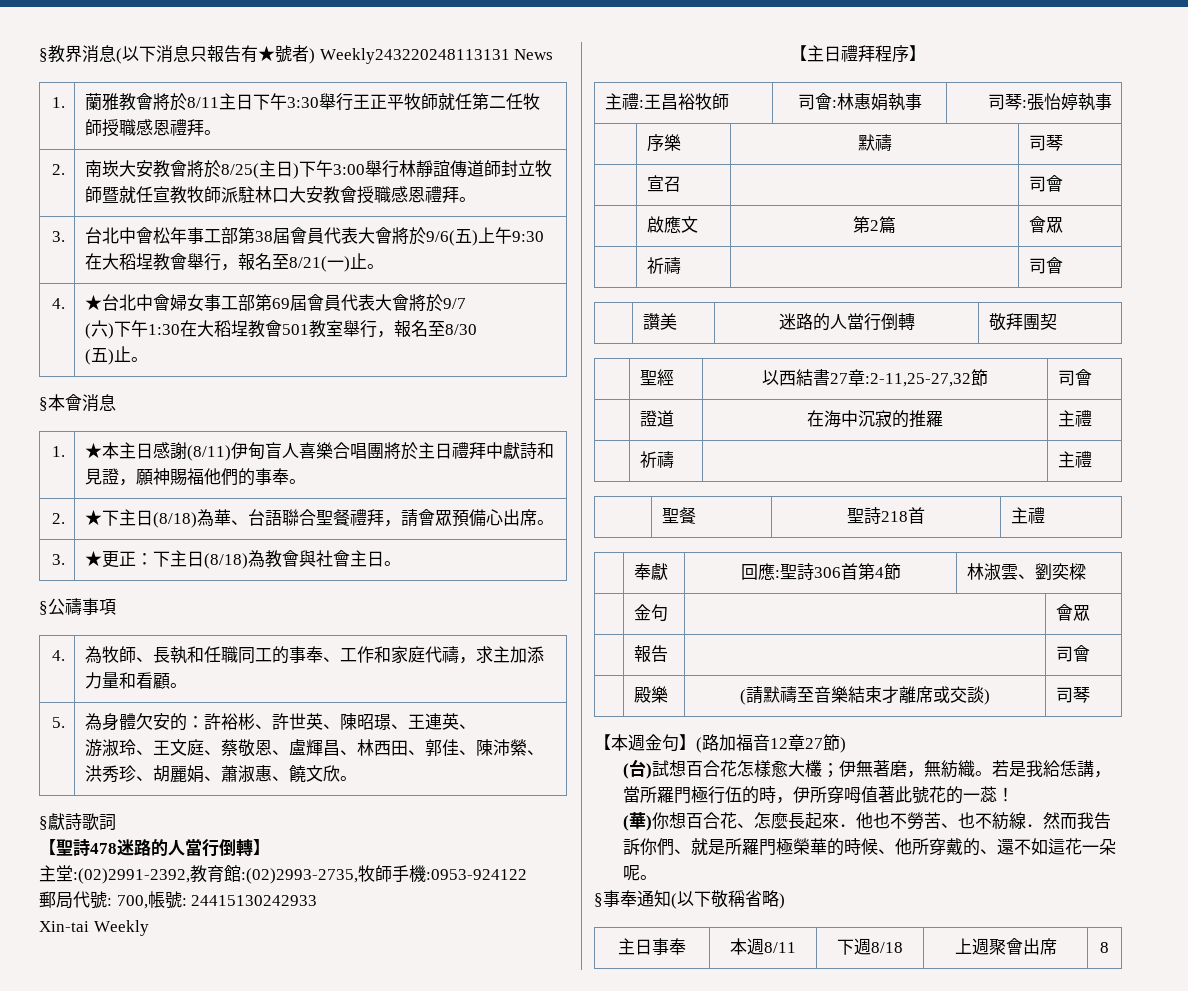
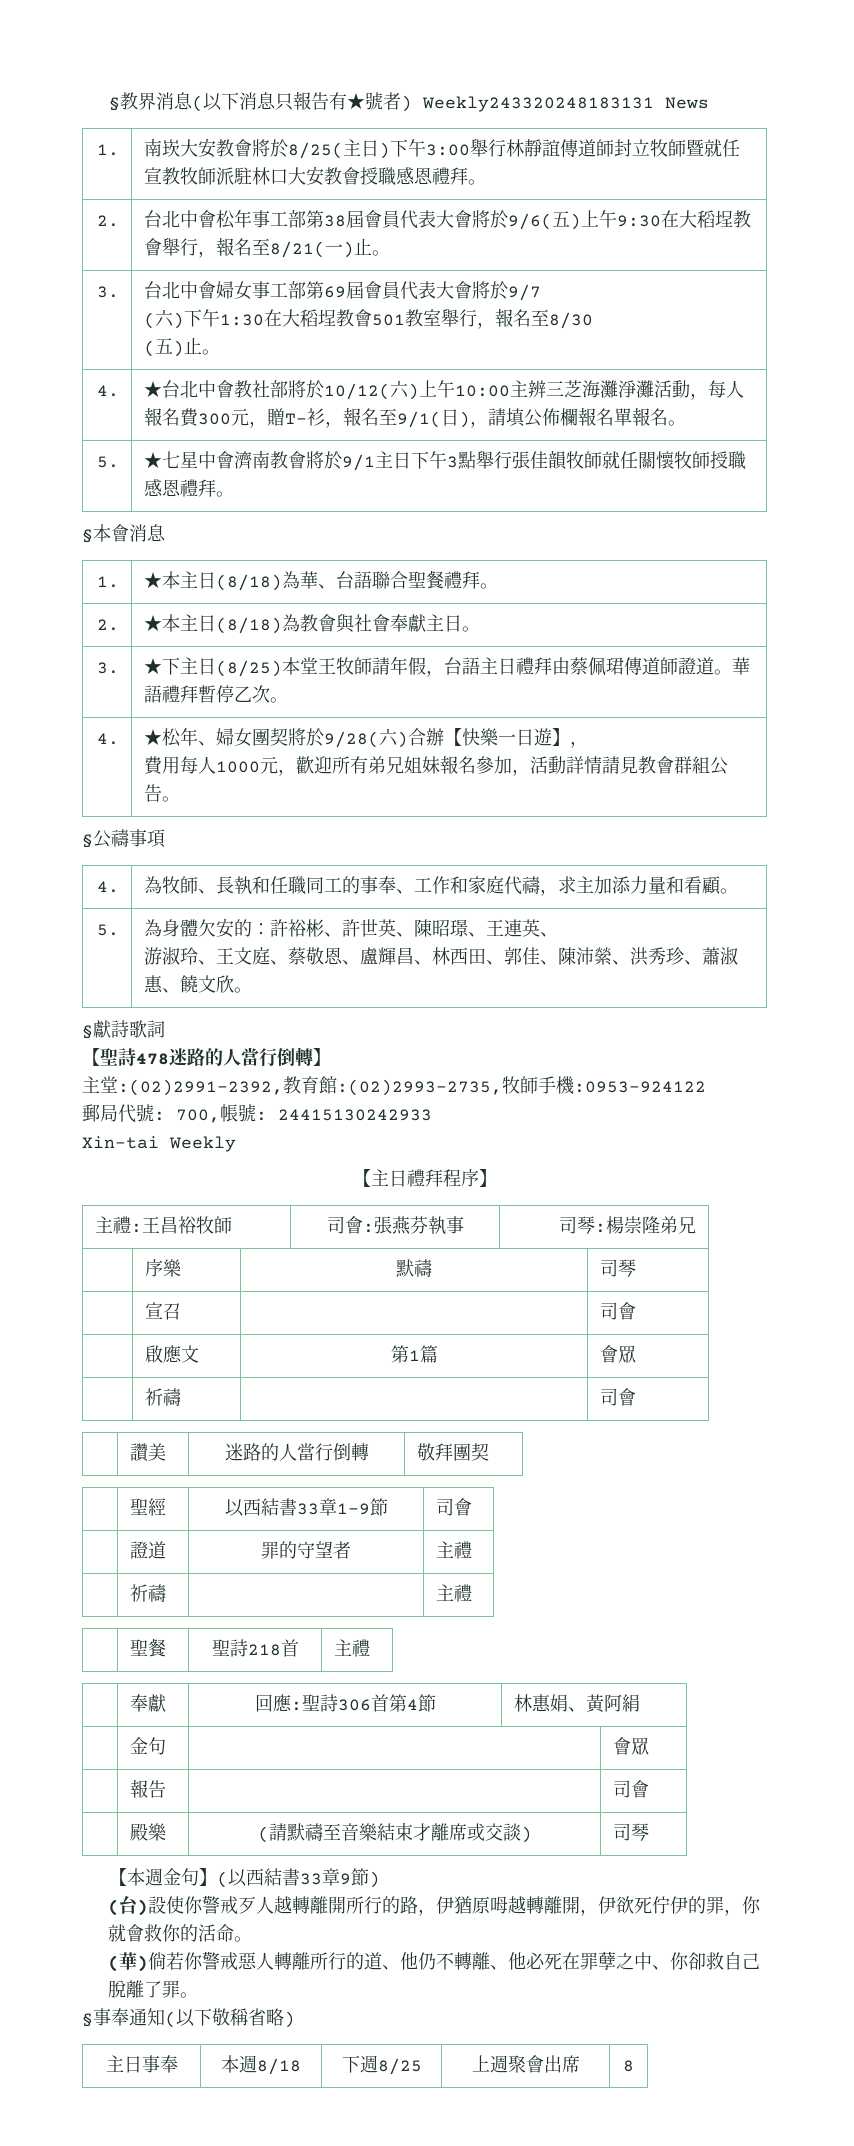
- §教界消息(以下消息只報告有★號者) Weekly243220248113131 News
+ §教界消息(以下消息只報告有★號者) Weekly243320248183131 News
- 1. | 蘭雅教會將於8/11主日下午3:30舉行王正平牧師就任第二任牧師授職感恩禮拜。
- 2. | 南崁大安教會將於8/25(主日)下午3:00舉行林靜誼傳道師封立牧師暨就任宣教牧師派駐林口大安教會授職感恩禮拜。
+ 1. | 南崁大安教會將於8/25(主日)下午3:00舉行林靜誼傳道師封立牧師暨就任宣教牧師派駐林口大安教會授職感恩禮拜。
- 3. | 台北中會松年事工部第38屆會員代表大會將於9/6(五)上午9:30在大稻埕教會舉行，報名至8/21(一)止。
+ 2. | 台北中會松年事工部第38屆會員代表大會將於9/6(五)上午9:30在大稻埕教會舉行，報名至8/21(一)止。
- 4. | ★台北中會婦女事工部第69屆會員代表大會將於9/7
+ 3. | 台北中會婦女事工部第69屆會員代表大會將於9/7
+ 4. | ★台北中會教社部將於10/12(六)上午10:00主辨三芝海灘淨灘活動，每人報名費300元，贈T-衫，報名至9/1(日)，請填公佈欄報名單報名。
+ 5. | ★七星中會濟南教會將於9/1主日下午3點舉行張佳韻牧師就任關懷牧師授職感恩禮拜。
- 1. | ★本主日感謝(8/11)伊甸盲人喜樂合唱團將於主日禮拜中獻詩和見證，願神賜福他們的事奉。
- 2. | ★下主日(8/18)為華、台語聯合聖餐禮拜，請會眾預備心出席。
- 3. | ★更正：下主日(8/18)為教會與社會主日。
+ 1. | ★本主日(8/18)為華、台語聯合聖餐禮拜。
+ 2. | ★本主日(8/18)為教會與社會奉獻主日。
+ 3. | ★下主日(8/25)本堂王牧師請年假，台語主日禮拜由蔡佩珺傳道師證道。華語禮拜暫停乙次。
+ 4. | ★松年、婦女團契將於9/28(六)合辦【快樂一日遊】，
+ 費用每人1000元，歡迎所有弟兄姐妹報名參加，活動詳情請見教會群組公告。
  5. | 為身體欠安的：許裕彬、許世英、陳昭璟、王連英、
- 游淑玲、王文庭、蔡敬恩、盧輝昌、林西田、郭佳、陳沛縈、洪秀珍、胡麗娟、蕭淑惠、饒文欣。
+ 游淑玲、王文庭、蔡敬恩、盧輝昌、林西田、郭佳、陳沛縈、洪秀珍、蕭淑惠、饒文欣。
- 主禮:王昌裕牧師 | 司會:林惠娟執事 | 司琴:張怡婷執事
+ 主禮:王昌裕牧師 | 司會:張燕芬執事 | 司琴:楊崇隆弟兄
- | 啟應文 | 第2篇 | 會眾
+ | 啟應文 | 第1篇 | 會眾
- | 聖經 | 以西結書27章:2-11,25-27,32節 | 司會
+ | 聖經 | 以西結書33章1-9節 | 司會
- | 證道 | 在海中沉寂的推羅 | 主禮
+ | 證道 | 罪的守望者 | 主禮
- | 奉獻 | 回應:聖詩306首第4節 | 林淑雲、劉奕樑
+ | 奉獻 | 回應:聖詩306首第4節 | 林惠娟、黃阿絹
- 【本週金句】(路加福音12章27節)
+ 【本週金句】(以西結書33章9節)
- (台)試想百合花怎樣愈大欉；伊無著磨，無紡織。若是我給恁講，當所羅門極行伍的時，伊所穿呣值著此號花的一蕊！
- (華)你想百合花、怎麼長起來．他也不勞苦、也不紡線．然而我告訴你們、就是所羅門極榮華的時候、他所穿戴的、還不如這花一朵呢。
+ (台)設使你警戒歹人越轉離開所行的路，伊猶原呣越轉離開，伊欲死佇伊的罪，你就會救你的活命。
+ (華)倘若你警戒惡人轉離所行的道、他仍不轉離、他必死在罪孽之中、你卻救自己脫離了罪。
- 主日事奉 | 本週8/11 | 下週8/18 | 上週聚會出席 | 8
+ 主日事奉 | 本週8/18 | 下週8/25 | 上週聚會出席 | 8

